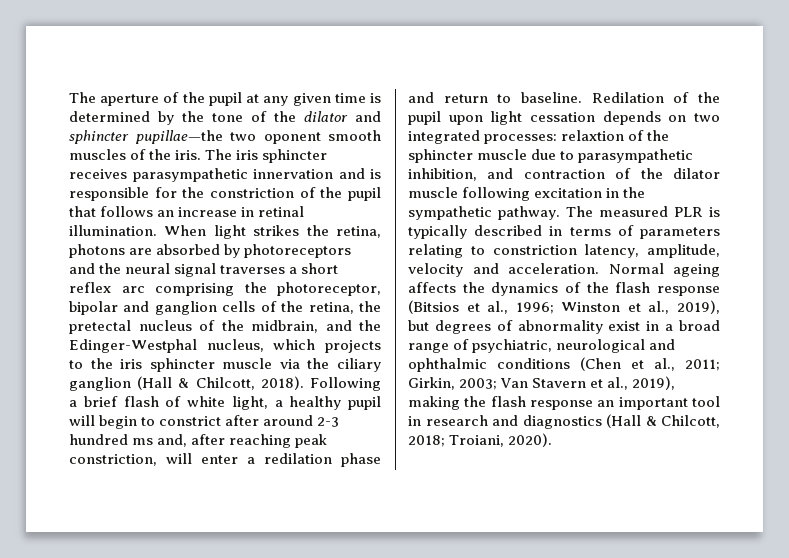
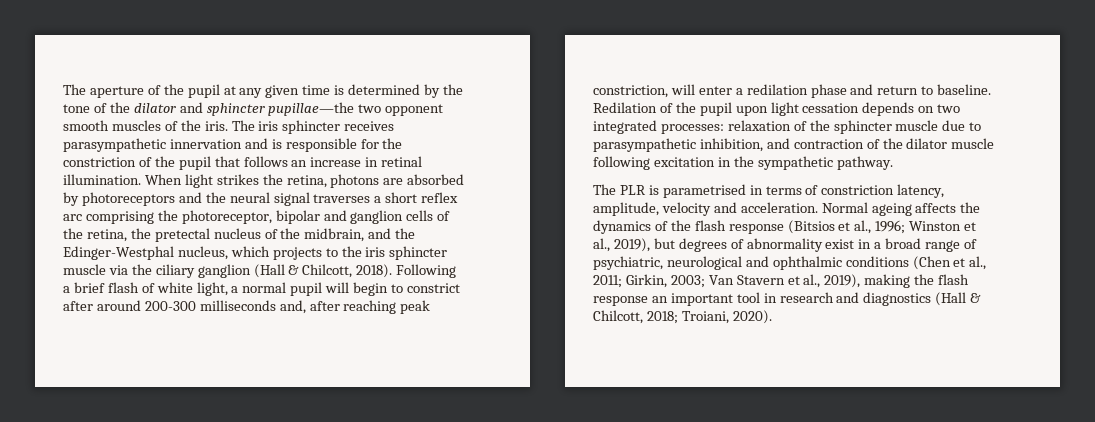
- The aperture of the pupil at any given time is determined by the tone of the dilator and sphincter pupillae—the two oponent smooth muscles of the iris.
+ The aperture of the pupil at any given time is determined by the tone of the dilator and sphincter pupillae—the two opponent smooth muscles of the iris.
- Following a brief flash of white light, a healthy pupil will begin to constrict after around 2-3 hundred ms and, after reaching peak constriction, will enter a redilation phase and return to baseline.
+ Following a brief flash of white light, a normal pupil will begin to constrict after around 200-300 milliseconds and, after reaching peak constriction, will enter a redilation phase and return to baseline.
- Redilation of the pupil upon light cessation depends on two integrated processes: relaxtion of the sphincter muscle due to parasympathetic inhibition, and contraction of the dilator muscle following excitation in the sympathetic pathway. The measured PLR is typically described in terms of parameters relating to constriction latency, amplitude, velocity and acceleration.
+ Redilation of the pupil upon light cessation depends on two integrated processes: relaxation of the sphincter muscle due to parasympathetic inhibition, and contraction of the dilator muscle following excitation in the sympathetic pathway.
+ The PLR is parametrised in terms of constriction latency, amplitude, velocity and acceleration.

